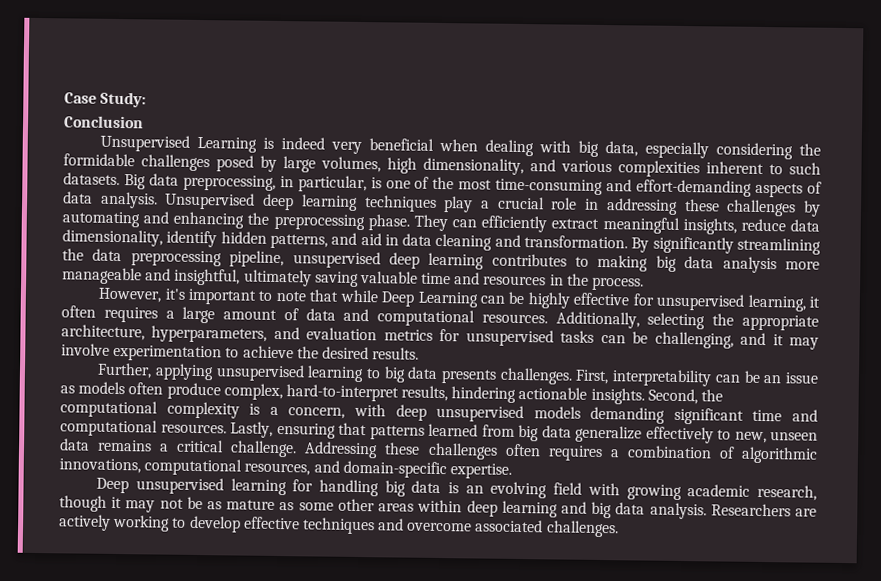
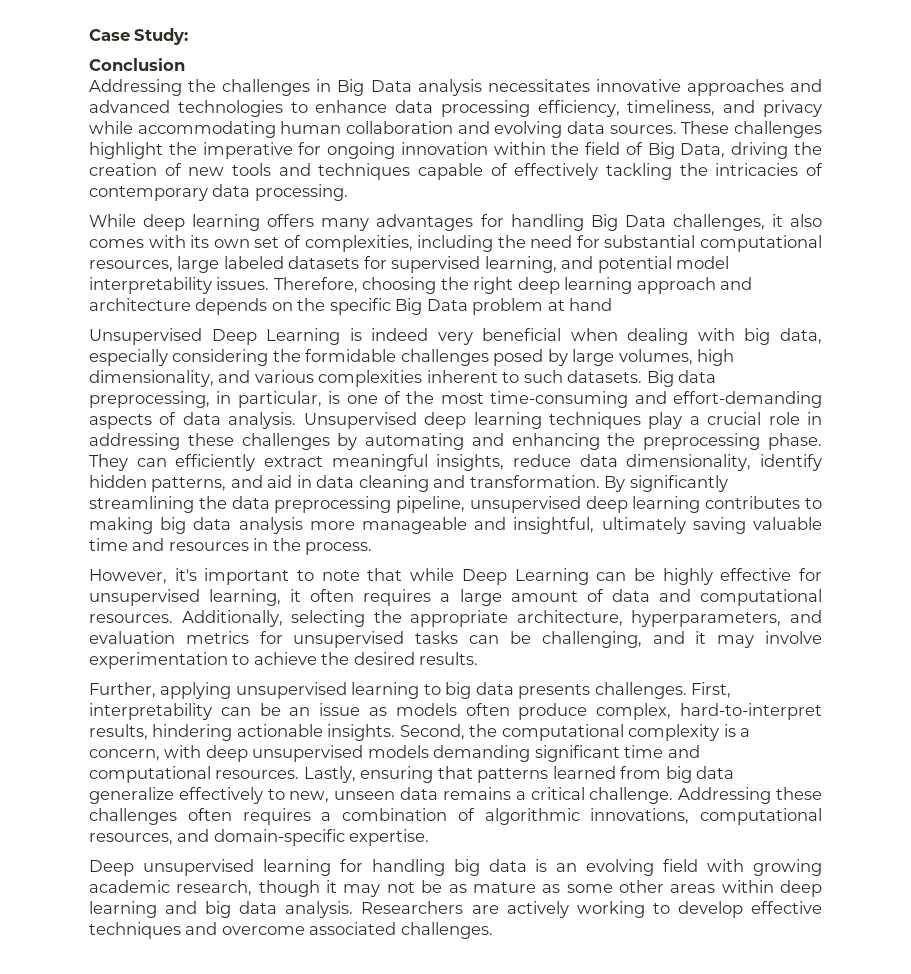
- Unsupervised Learning is indeed very beneficial when dealing with big data, especially considering the formidable challenges posed by large volumes, high dimensionality, and various complexities inherent to such datasets.
+ Addressing the challenges in Big Data analysis necessitates innovative approaches and advanced technologies to enhance data processing efficiency, timeliness, and privacy while accommodating human collaboration and evolving data sources. These challenges highlight the imperative for ongoing innovation within the field of Big Data, driving the creation of new tools and techniques capable of effectively tackling the intricacies of contemporary data processing.
+ While deep learning offers many advantages for handling Big Data challenges, it also comes with its own set of complexities, including the need for substantial computational resources, large labeled datasets for supervised learning, and potential model interpretability issues. Therefore, choosing the right deep learning approach and architecture depends on the specific Big Data problem at hand
+ Unsupervised Deep Learning is indeed very beneficial when dealing with big data, especially considering the formidable challenges posed by large volumes, high dimensionality, and various complexities inherent to such datasets.

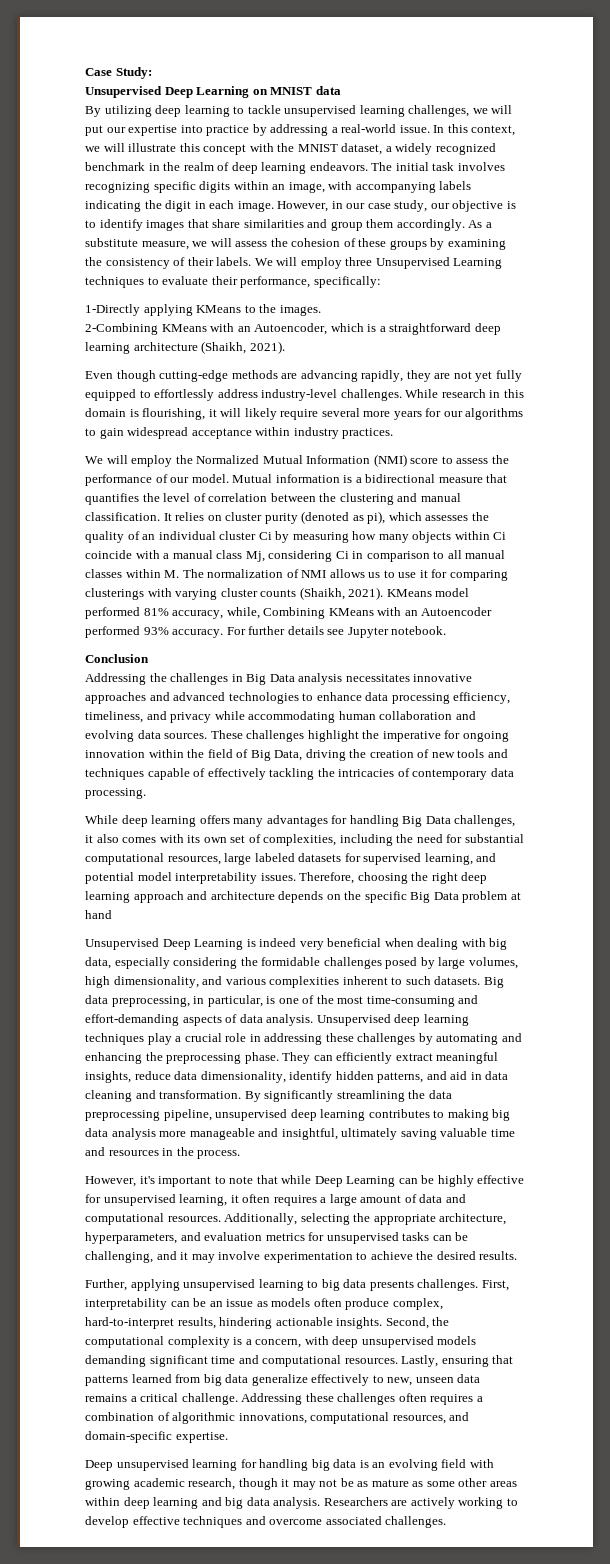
+ Unsupervised Deep Learning on MNIST data
+ By utilizing deep learning to tackle unsupervised learning challenges, we will put our expertise into practice by addressing a real-world issue. In this context, we will illustrate this concept with the MNIST dataset, a widely recognized benchmark in the realm of deep learning endeavors. The initial task involves recognizing specific digits within an image, with accompanying labels indicating the digit in each image. However, in our case study, our objective is to identify images that share similarities and group them accordingly. As a substitute measure, we will assess the cohesion of these groups by examining the consistency of their labels. We will employ three Unsupervised Learning techniques to evaluate their performance, specifically:
+ 1-Directly applying KMeans to the images.
+ 2-Combining KMeans with an Autoencoder, which is a straightforward deep learning architecture (Shaikh, 2021).
+ Even though cutting-edge methods are advancing rapidly, they are not yet fully equipped to effortlessly address industry-level challenges. While research in this domain is flourishing, it will likely require several more years for our algorithms to gain widespread acceptance within industry practices.
+ We will employ the Normalized Mutual Information (NMI) score to assess the performance of our model. Mutual information is a bidirectional measure that quantifies the level of correlation between the clustering and manual classification. It relies on cluster purity (denoted as pi), which assesses the quality of an individual cluster Ci by measuring how many objects within Ci coincide with a manual class Mj, considering Ci in comparison to all manual classes within M. The normalization of NMI allows us to use it for comparing clusterings with varying cluster counts (Shaikh, 2021). KMeans model performed 81% accuracy, while, Combining KMeans with an Autoencoder performed 93% accuracy. For further details see Jupyter notebook.

